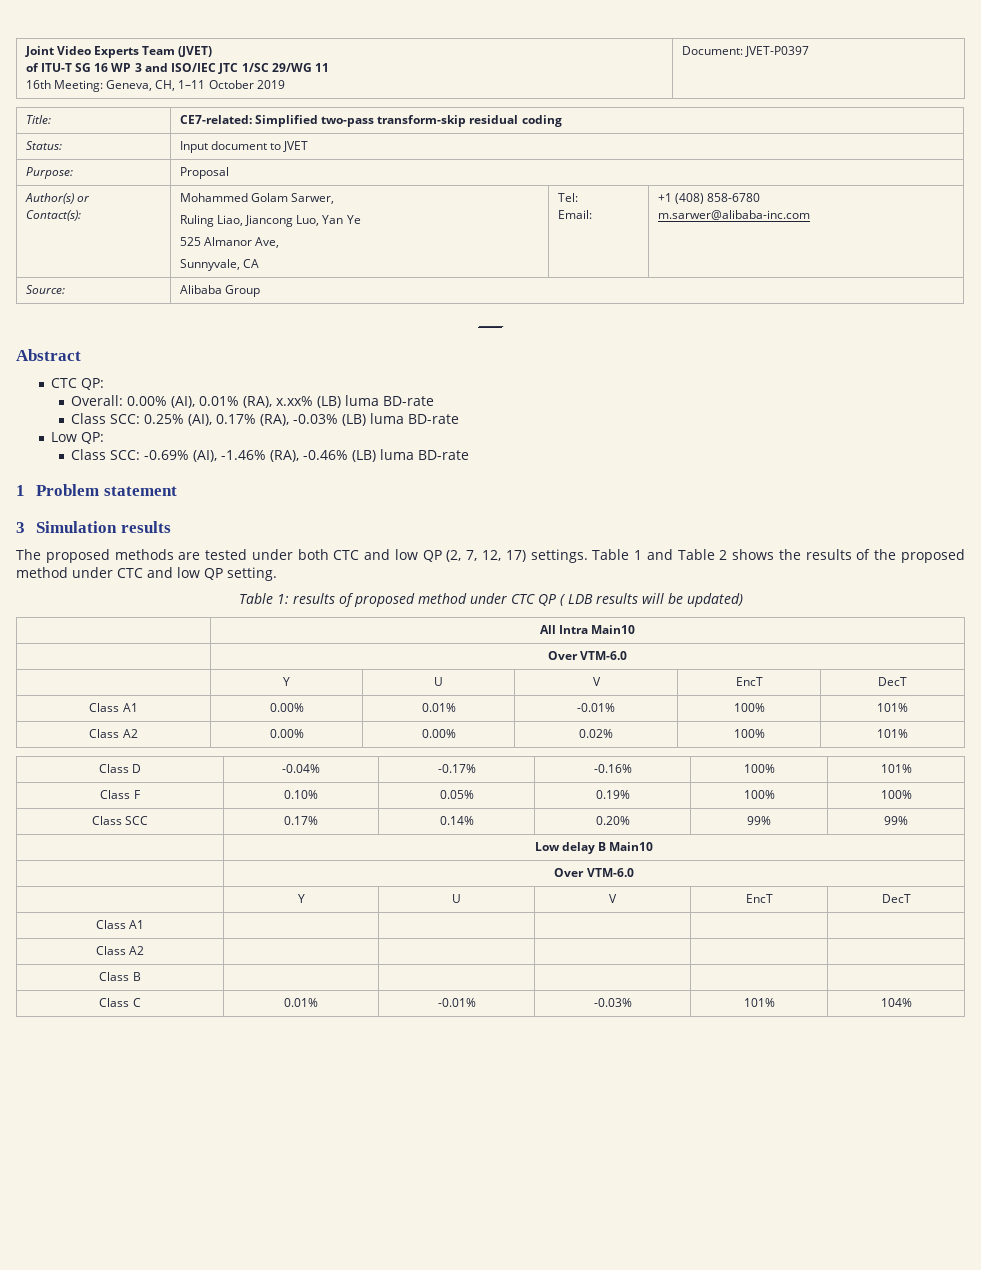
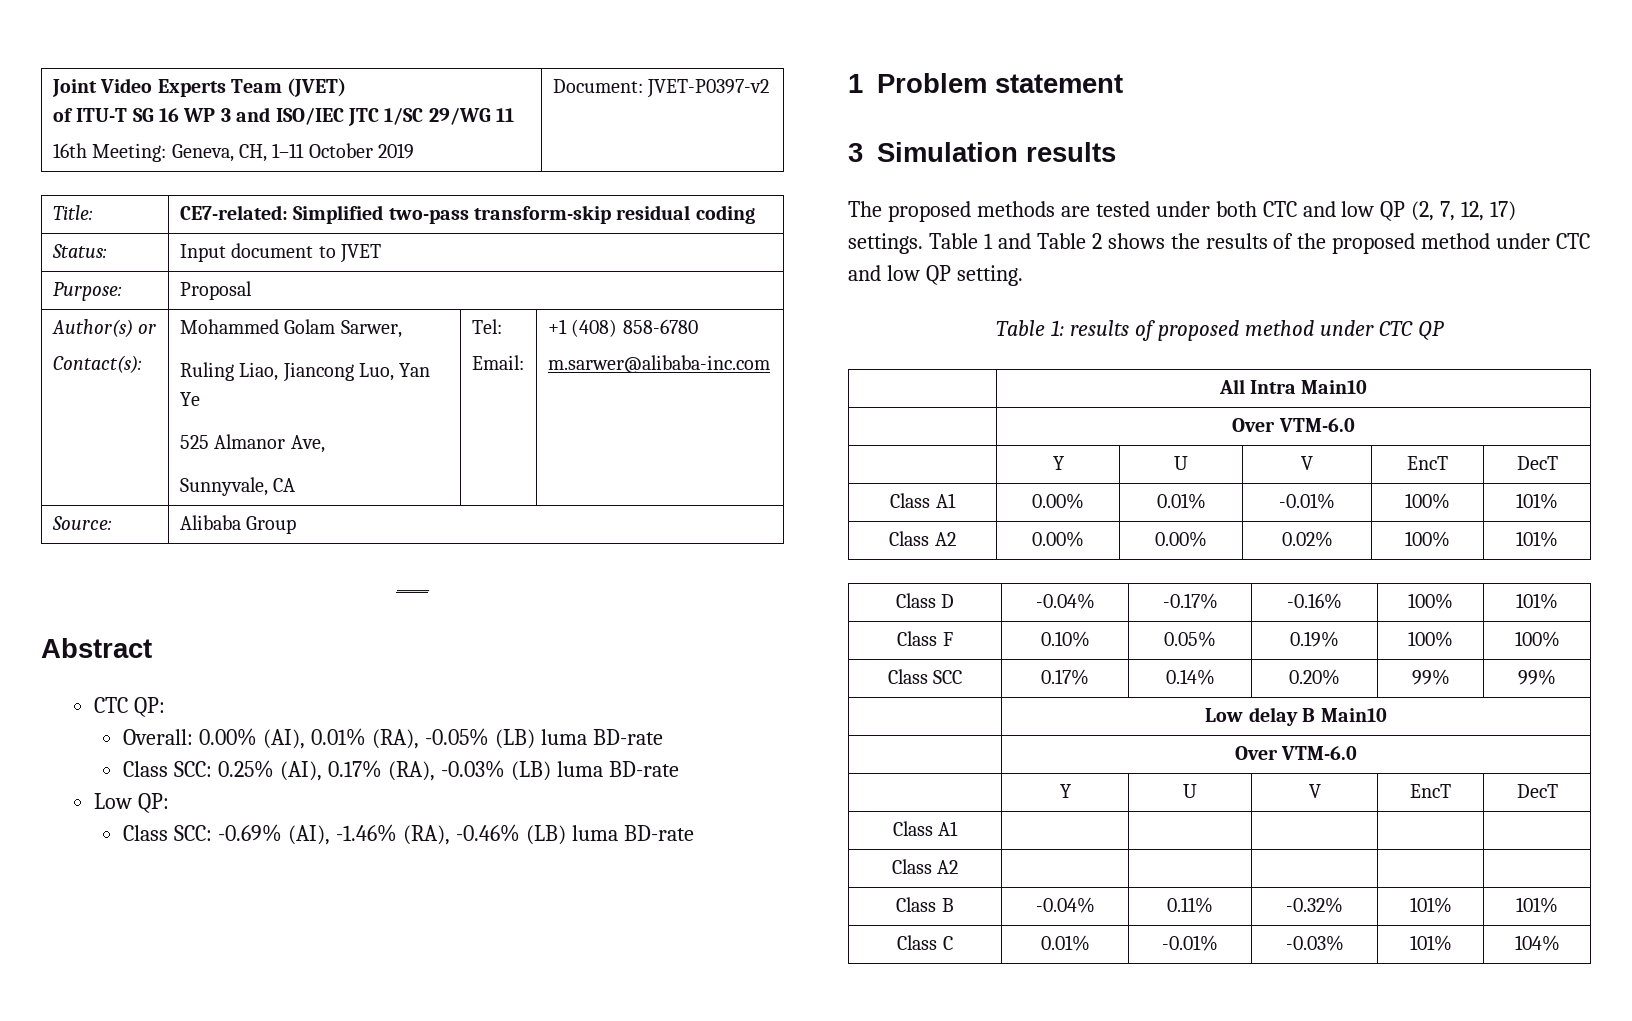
  Joint Video Experts Team (JVET)
  of ITU-T SG 16 WP 3 and ISO/IEC JTC 1/SC 29/WG 11
- 16th Meeting: Geneva, CH, 1–11 October 2019 | Document: JVET-P0397
+ 16th Meeting: Geneva, CH, 1–11 October 2019 | Document: JVET-P0397-v2
- Overall: 0.00% (AI), 0.01% (RA), x.xx% (LB) luma BD-rate
+ Overall: 0.00% (AI), 0.01% (RA), -0.05% (LB) luma BD-rate
- Table 1: results of proposed method under CTC QP ( LDB results will be updated)
+ Table 1: results of proposed method under CTC QP
- Class B | | | | |
+ Class B | -0.04% | 0.11% | -0.32% | 101% | 101%

